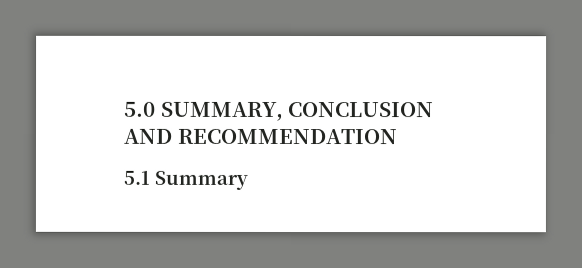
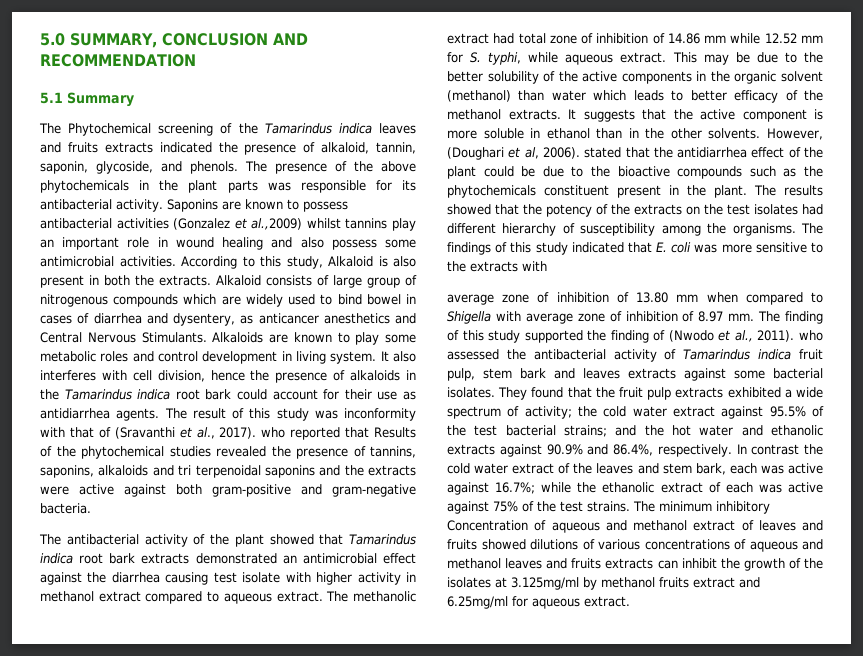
+ The Phytochemical screening of the Tamarindus indica leaves and fruits extracts indicated the presence of alkaloid, tannin, saponin, glycoside, and phenols. The presence of the above phytochemicals in the plant parts was responsible for its antibacterial activity. Saponins are known to possess antibacterial activities (Gonzalez et al.,2009) whilst tannins play an important role in wound healing and also possess some antimicrobial activities. According to this study, Alkaloid is also present in both the extracts. Alkaloid consists of large group of nitrogenous compounds which are widely used to bind bowel in cases of diarrhea and dysentery, as anticancer anesthetics and Central Nervous Stimulants. Alkaloids are known to play some metabolic roles and control development in living system. It also interferes with cell division, hence the presence of alkaloids in the Tamarindus indica root bark could account for their use as antidiarrhea agents. The result of this study was inconformity with that of (Sravanthi et al., 2017). who reported that Results of the phytochemical studies revealed the presence of tannins, saponins, alkaloids and tri terpenoidal saponins and the extracts were active against both gram-positive and gram-negative bacteria.
+ The antibacterial activity of the plant showed that Tamarindus indica root bark extracts demonstrated an antimicrobial effect against the diarrhea causing test isolate with higher activity in methanol extract compared to aqueous extract. The methanolic extract had total zone of inhibition of 14.86 mm while 12.52 mm for S. typhi, while aqueous extract. This may be due to the better solubility of the active components in the organic solvent (methanol) than water which leads to better efficacy of the methanol extracts. It suggests that the active component is more soluble in ethanol than in the other solvents. However, (Doughari et al, 2006). stated that the antidiarrhea effect of the plant could be due to the bioactive compounds such as the phytochemicals constituent present in the plant. The results showed that the potency of the extracts on the test isolates had different hierarchy of susceptibility among the organisms. The findings of this study indicated that E. coli was more sensitive to the extracts with
+ average zone of inhibition of 13.80 mm when compared to Shigella with average zone of inhibition of 8.97 mm. The finding of this study supported the finding of (Nwodo et al., 2011). who assessed the antibacterial activity of Tamarindus indica fruit pulp, stem bark and leaves extracts against some bacterial isolates. They found that the fruit pulp extracts exhibited a wide spectrum of activity; the cold water extract against 95.5% of the test bacterial strains; and the hot water and ethanolic extracts against 90.9% and 86.4%, respectively. In contrast the cold water extract of the leaves and stem bark, each was active against 16.7%; while the ethanolic extract of each was active against 75% of the test strains. The minimum inhibitory Concentration of aqueous and methanol extract of leaves and fruits showed dilutions of various concentrations of aqueous and methanol leaves and fruits extracts can inhibit the growth of the isolates at 3.125mg/ml by methanol fruits extract and 6.25mg/ml for aqueous extract.

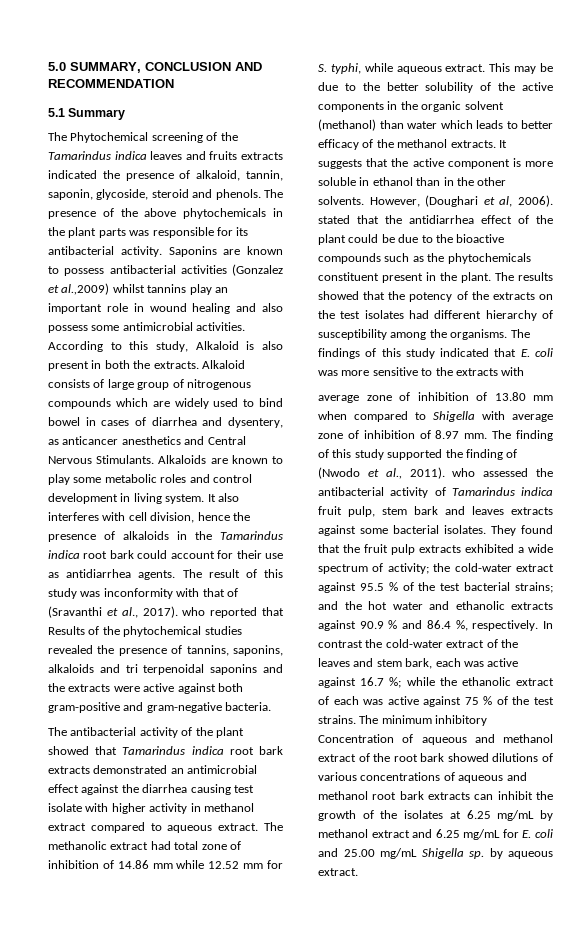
- The Phytochemical screening of the Tamarindus indica leaves and fruits extracts indicated the presence of alkaloid, tannin, saponin, glycoside, and phenols.
+ The Phytochemical screening of the Tamarindus indica leaves and fruits extracts indicated the presence of alkaloid, tannin, saponin, glycoside, steroid and phenols.
- They found that the fruit pulp extracts exhibited a wide spectrum of activity; the cold water extract against 95.5% of the test bacterial strains; and the hot water and ethanolic extracts against 90.9% and 86.4%, respectively.
+ They found that the fruit pulp extracts exhibited a wide spectrum of activity; the cold-water extract against 95.5 % of the test bacterial strains; and the hot water and ethanolic extracts against 90.9 % and 86.4 %, respectively.
- In contrast the cold water extract of the leaves and stem bark, each was active against 16.7%; while the ethanolic extract of each was active against 75% of the test strains.
+ In contrast the cold-water extract of the leaves and stem bark, each was active against 16.7 %; while the ethanolic extract of each was active against 75 % of the test strains.
- The minimum inhibitory Concentration of aqueous and methanol extract of leaves and fruits showed dilutions of various concentrations of aqueous and methanol leaves and fruits extracts can inhibit the growth of the isolates at 3.125mg/ml by methanol fruits extract and 6.25mg/ml for aqueous extract.
+ The minimum inhibitory Concentration of aqueous and methanol extract of the root bark showed dilutions of various concentrations of aqueous and methanol root bark extracts can inhibit the growth of the isolates at 6.25 mg/mL by methanol extract and 6.25 mg/mL for E. coli and 25.00 mg/mL Shigella sp. by aqueous extract.

